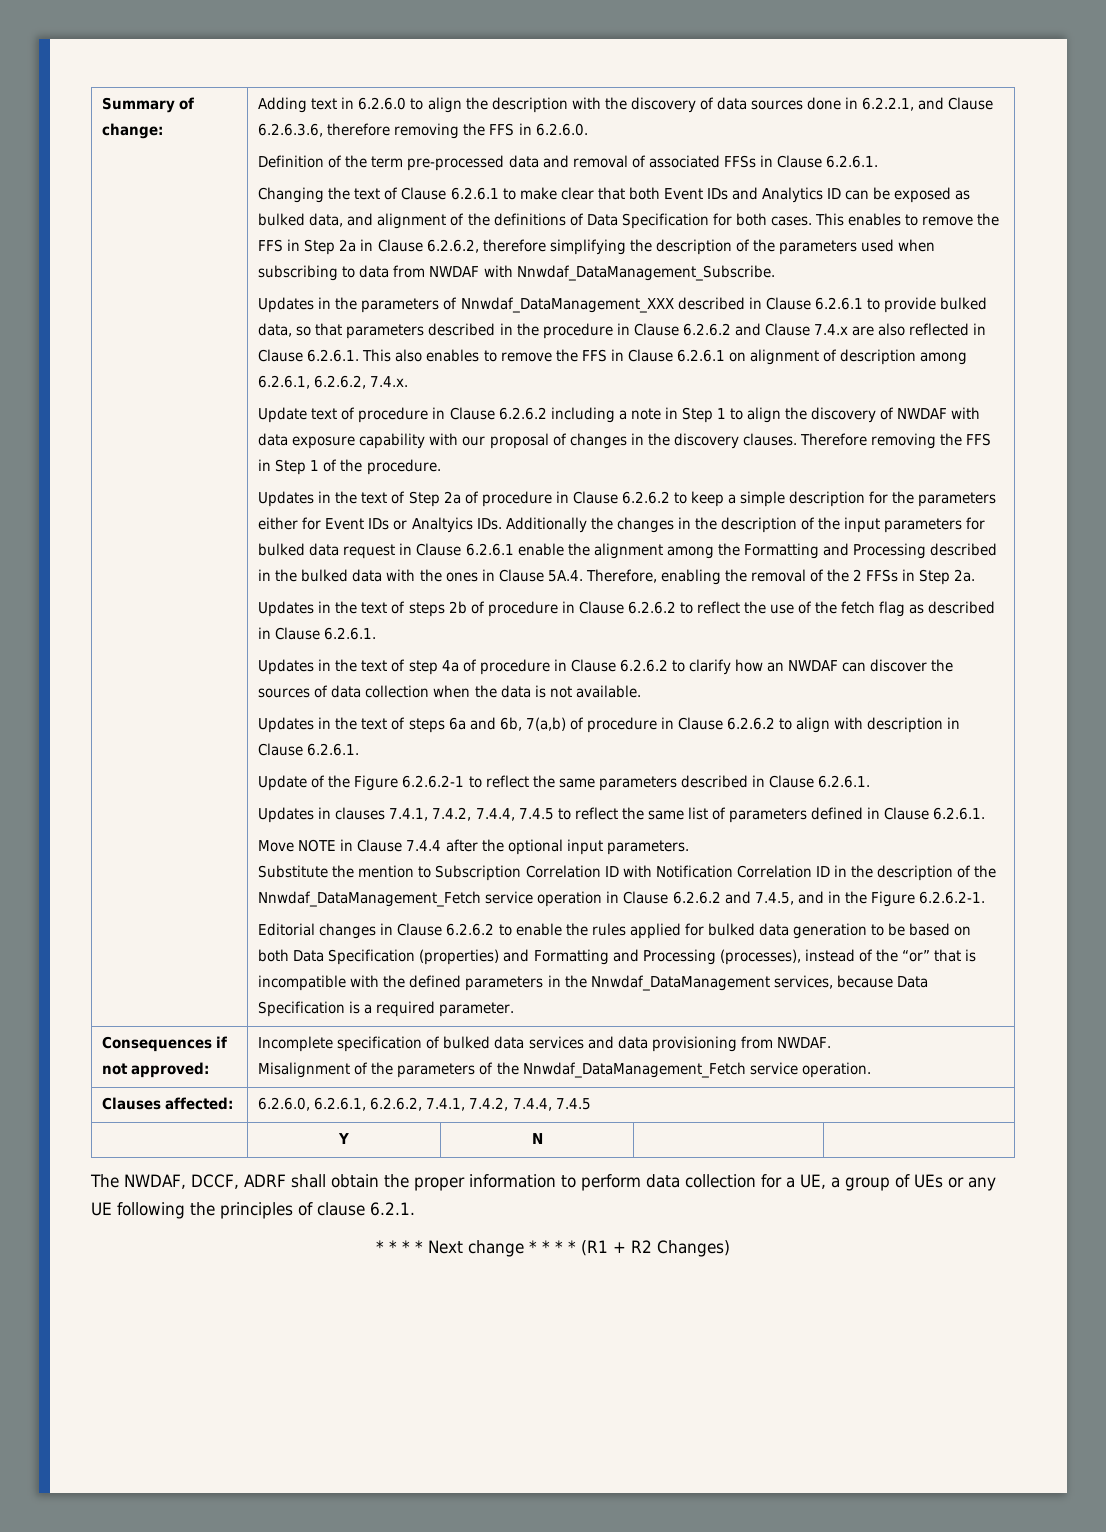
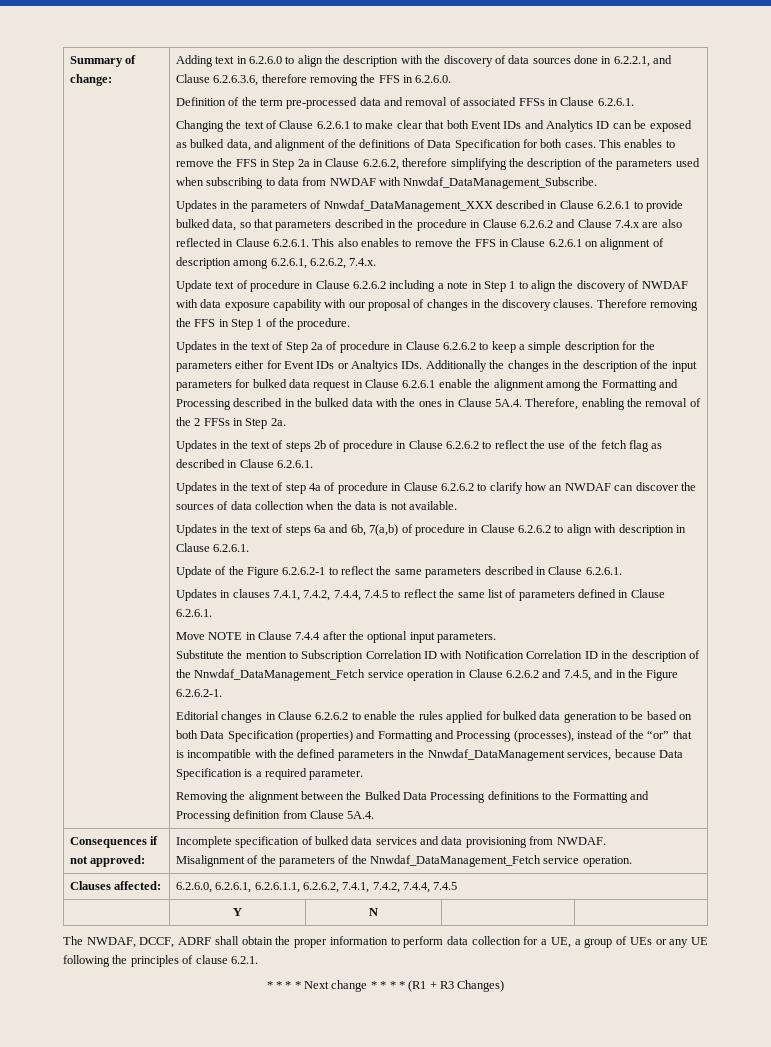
+ Removing the alignment between the Bulked Data Processing definitions to the Formatting and Processing definition from Clause 5A.4.
- Clauses affected: | 6.2.6.0, 6.2.6.1, 6.2.6.2, 7.4.1, 7.4.2, 7.4.4, 7.4.5
+ Clauses affected: | 6.2.6.0, 6.2.6.1, 6.2.6.1.1, 6.2.6.2, 7.4.1, 7.4.2, 7.4.4, 7.4.5
- * * * * Next change * * * * (R1 + R2 Changes)
+ * * * * Next change * * * * (R1 + R3 Changes)

